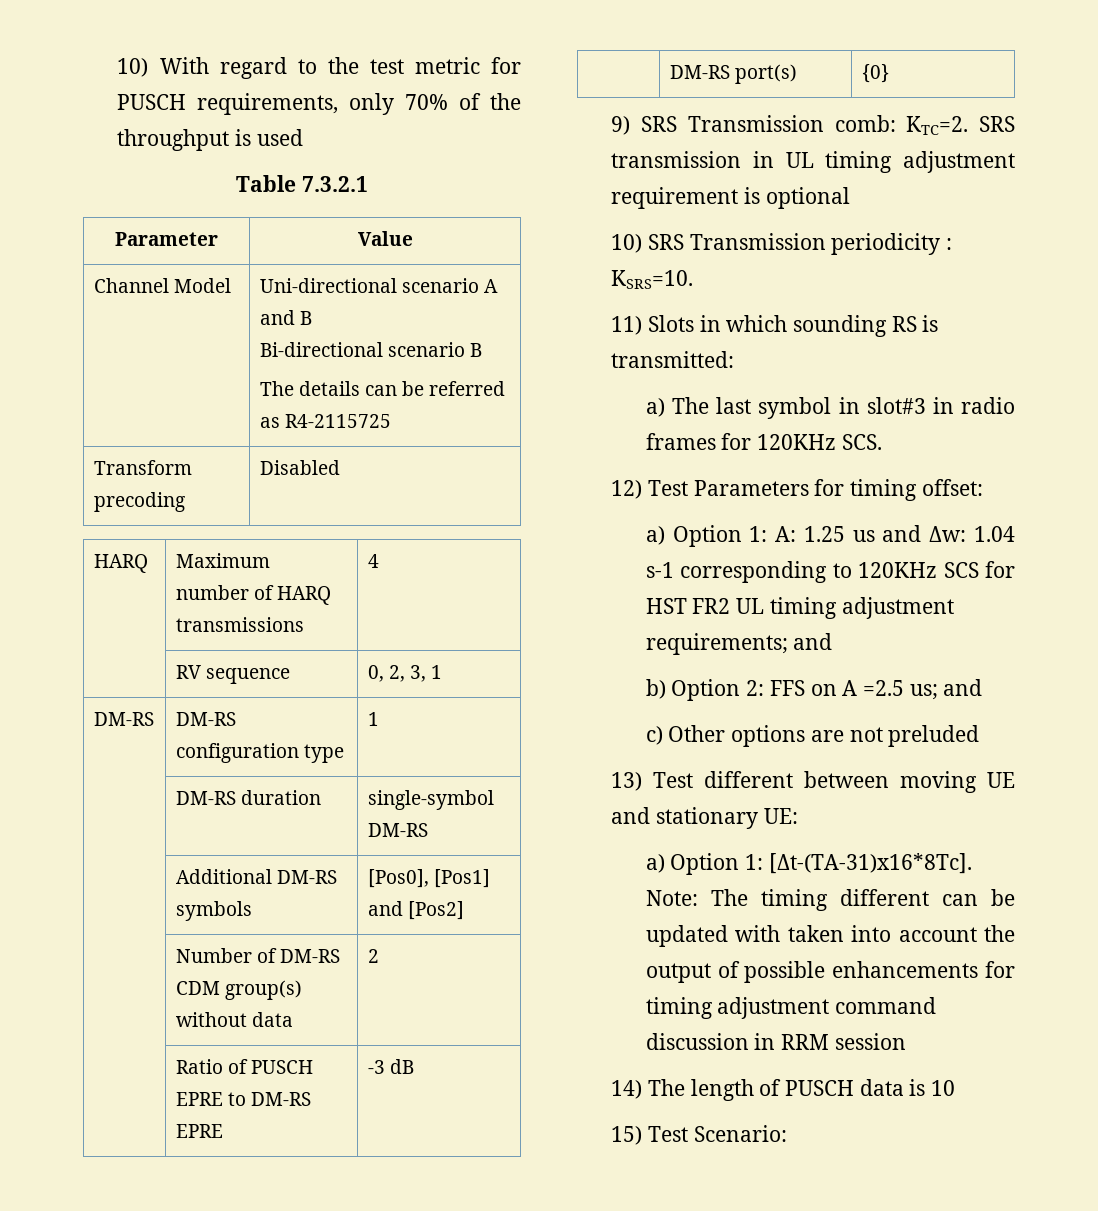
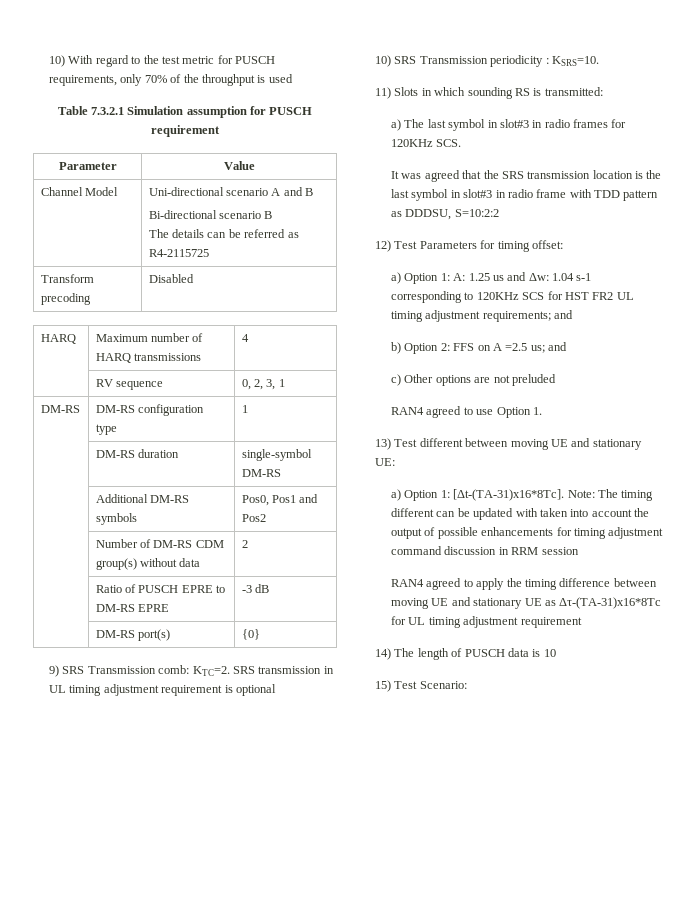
- Table 7.3.2.1
+ Table 7.3.2.1 Simulation assumption for PUSCH requirement
- | Additional DM-RS symbols | [Pos0], [Pos1] and [Pos2]
+ | Additional DM-RS symbols | Pos0, Pos1 and Pos2
+ It was agreed that the SRS transmission location is the last symbol in slot#3 in radio frame with TDD pattern as DDDSU, S=10:2:2
+ RAN4 agreed to use Option 1.
+ RAN4 agreed to apply the timing difference between moving UE and stationary UE as Δτ-(TA-31)x16*8Tc for UL timing adjustment requirement

